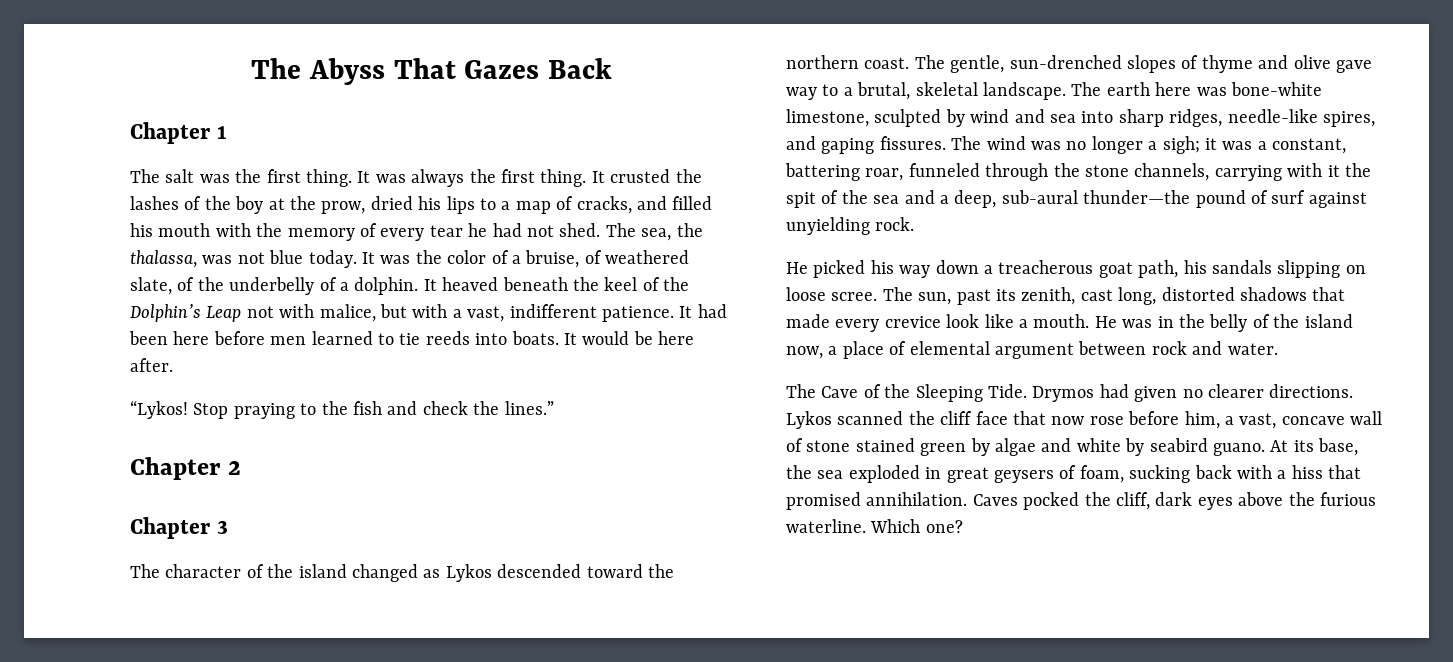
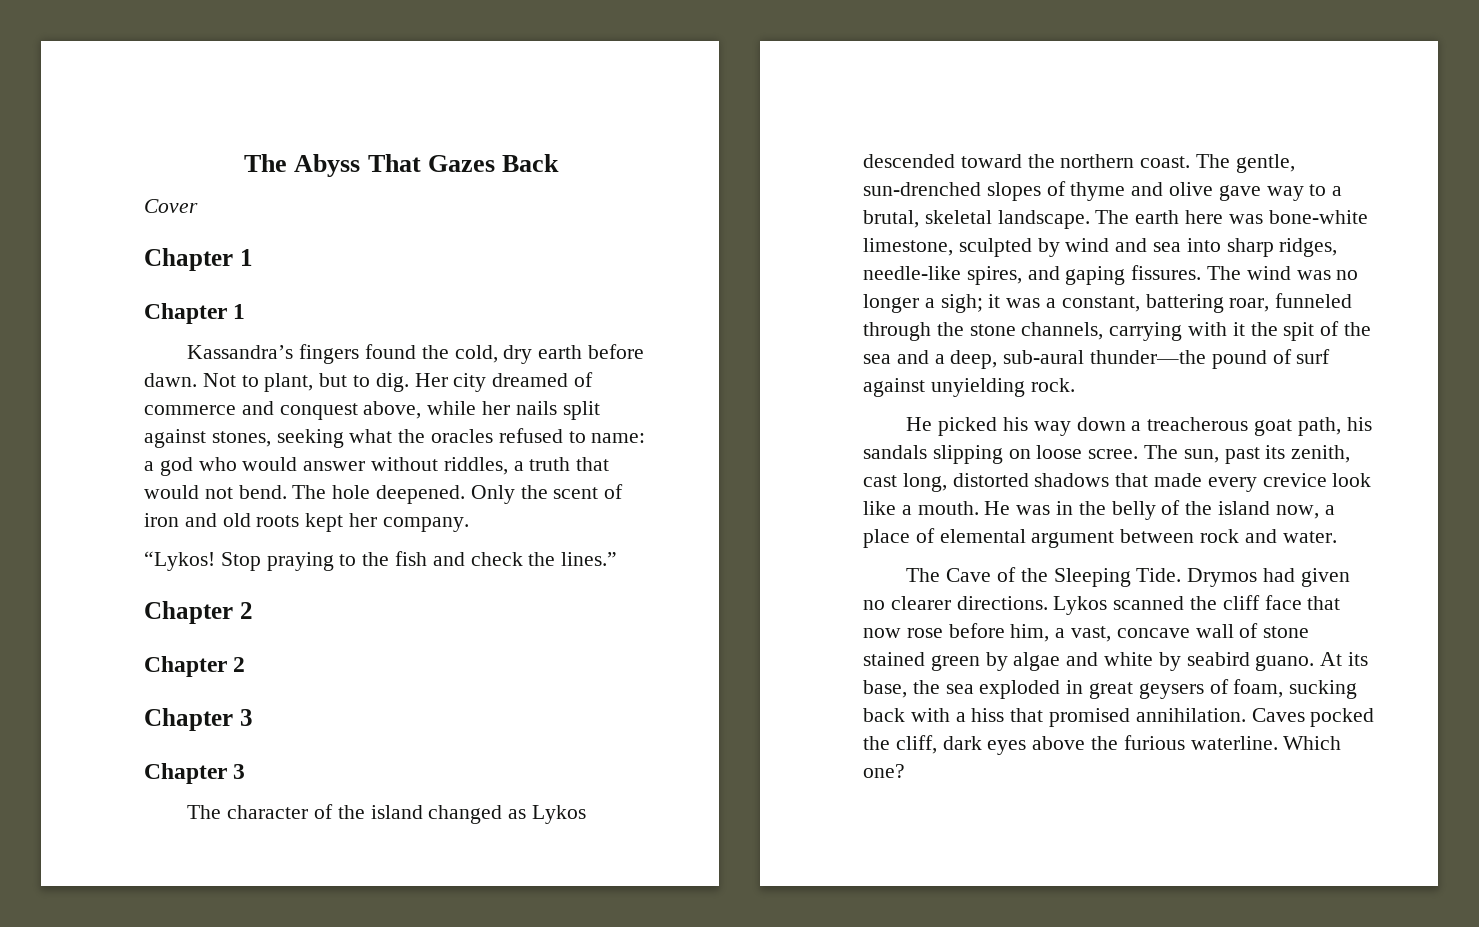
+ Cover
  Chapter 1
- The salt was the first thing. It was always the first thing. It crusted the lashes of the boy at the prow, dried his lips to a map of cracks, and filled his mouth with the memory of every tear he had not shed. The sea, the thalassa, was not blue today. It was the color of a bruise, of weathered slate, of the underbelly of a dolphin. It heaved beneath the keel of the Dolphin’s Leap not with malice, but with a vast, indifferent patience. It had been here before men learned to tie reeds into boats. It would be here after.
+ Chapter 1
+ Kassandra’s fingers found the cold, dry earth before dawn. Not to plant, but to dig. Her city dreamed of commerce and conquest above, while her nails split against stones, seeking what the oracles refused to name: a god who would answer without riddles, a truth that would not bend. The hole deepened. Only the scent of iron and old roots kept her company.
  Stop praying to the fish and check the lines.”
  Chapter 2
+ Chapter 2
+ Chapter 3

